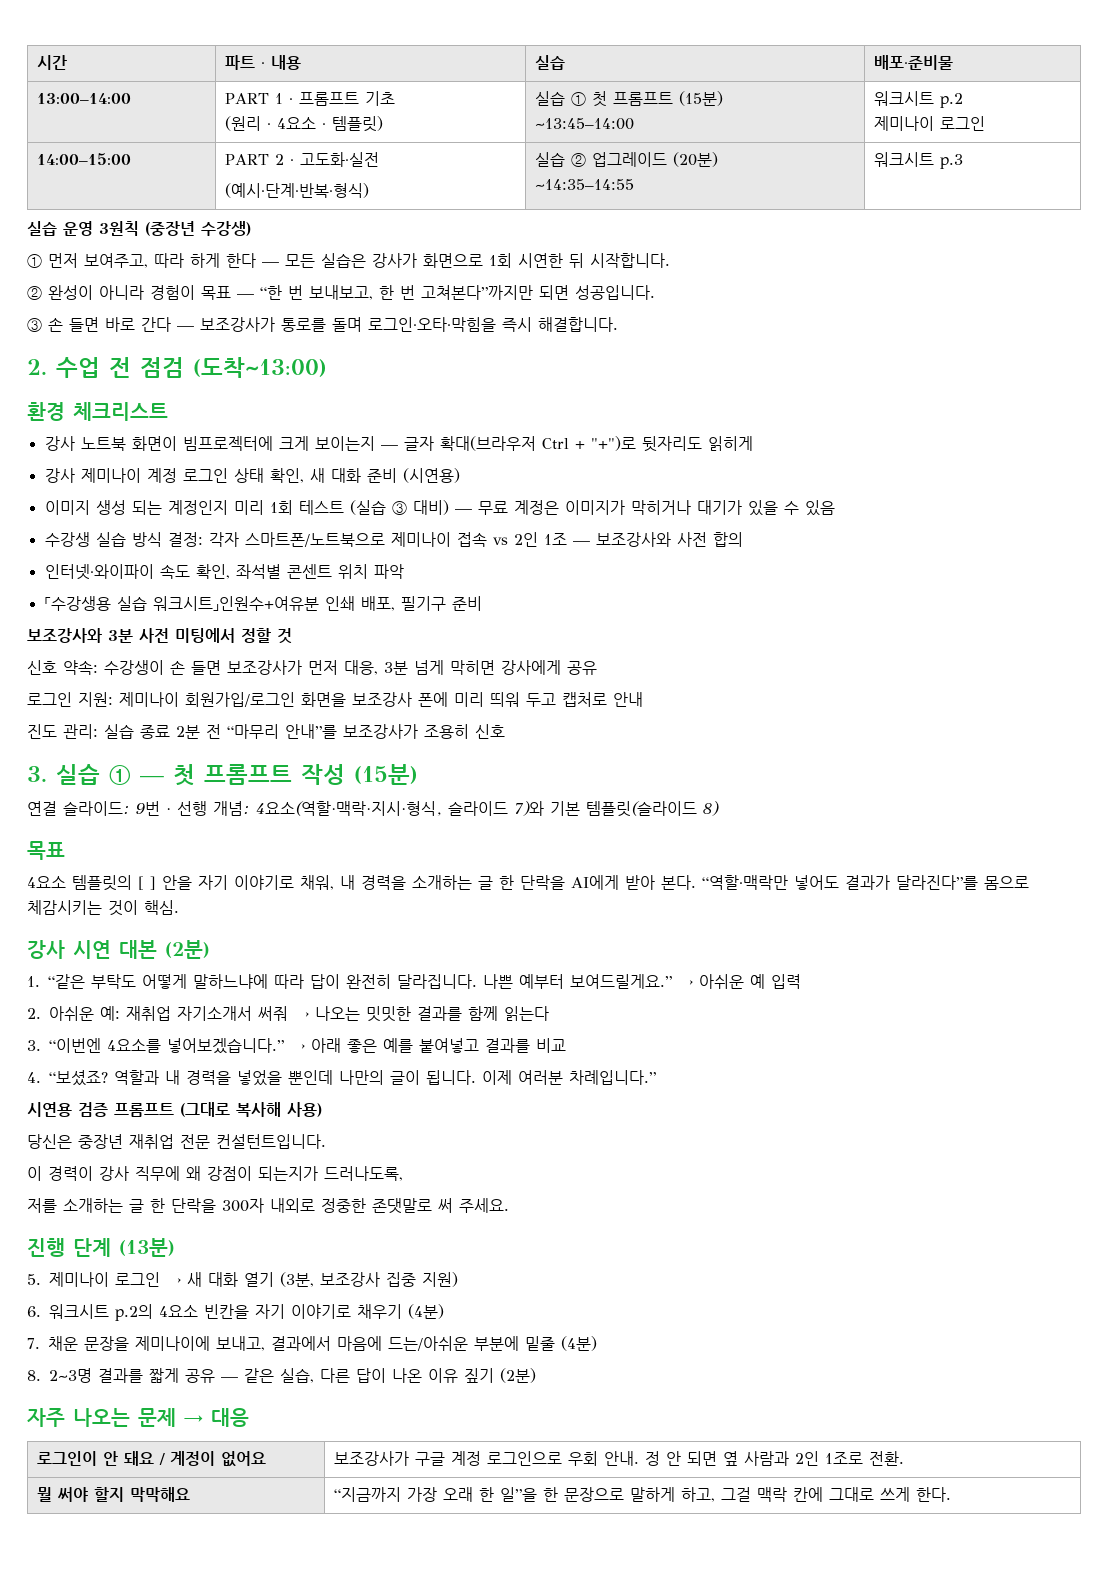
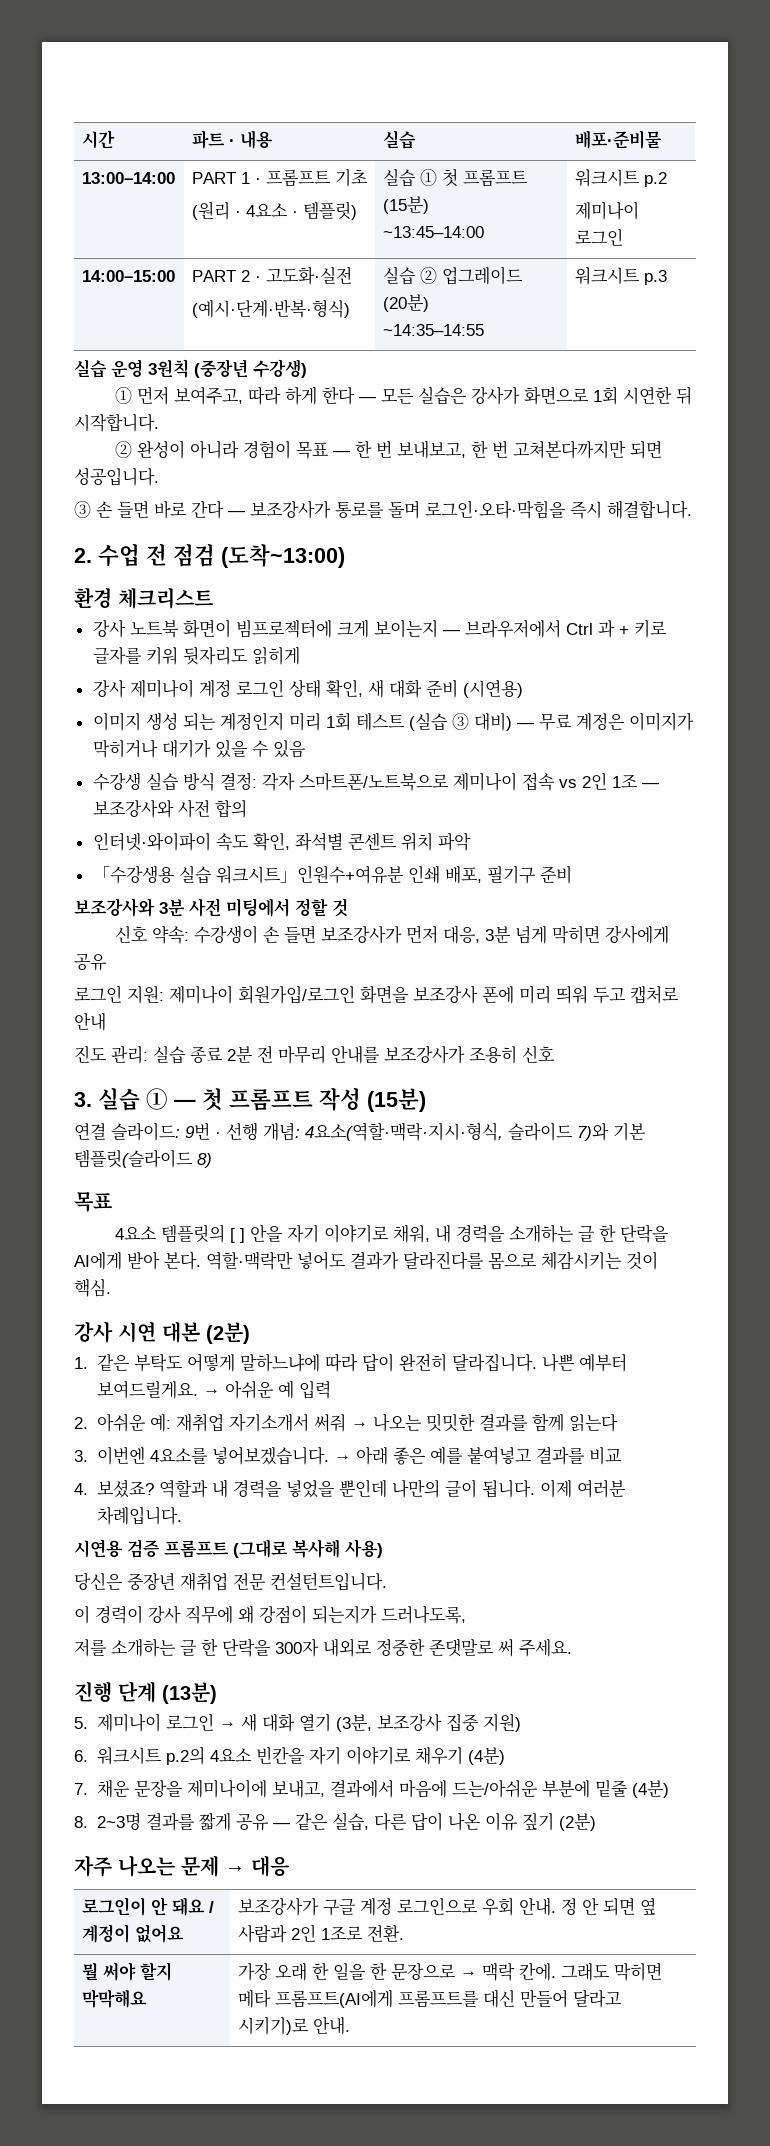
- ② 완성이 아니라 경험이 목표 — “한 번 보내보고, 한 번 고쳐본다”까지만 되면 성공입니다.
+ ② 완성이 아니라 경험이 목표 — 한 번 보내보고, 한 번 고쳐본다까지만 되면 성공입니다.
- 강사 노트북 화면이 빔프로젝터에 크게 보이는지 — 글자 확대(브라우저 Ctrl + "+")로 뒷자리도 읽히게
+ 강사 노트북 화면이 빔프로젝터에 크게 보이는지 — 브라우저에서 Ctrl 과 + 키로 글자를 키워 뒷자리도 읽히게
- 진도 관리: 실습 종료 2분 전 “마무리 안내”를 보조강사가 조용히 신호
+ 진도 관리: 실습 종료 2분 전 마무리 안내를 보조강사가 조용히 신호
- “역할·맥락만 넣어도 결과가 달라진다”를 몸으로 체감시키는 것이 핵심.
+ 역할·맥락만 넣어도 결과가 달라진다를 몸으로 체감시키는 것이 핵심.
- 1. “같은 부탁도 어떻게 말하느냐에 따라 답이 완전히 달라집니다.
+ 1. 같은 부탁도 어떻게 말하느냐에 따라 답이 완전히 달라집니다.
- 나쁜 예부터 보여드릴게요.”
+ 나쁜 예부터 보여드릴게요.
- 3. “이번엔 4요소를 넣어보겠습니다.”
+ 3. 이번엔 4요소를 넣어보겠습니다.
- 4. “보셨죠?
+ 4. 보셨죠?
- 이제 여러분 차례입니다.”
+ 이제 여러분 차례입니다.
- 뭘 써야 할지 막막해요 | “지금까지 가장 오래 한 일”을 한 문장으로 말하게 하고, 그걸 맥락 칸에 그대로 쓰게 한다.
+ 뭘 써야 할지 막막해요 | 가장 오래 한 일을 한 문장으로 → 맥락 칸에. 그래도 막히면 메타 프롬프트(AI에게 프롬프트를 대신 만들어 달라고 시키기)로 안내.

